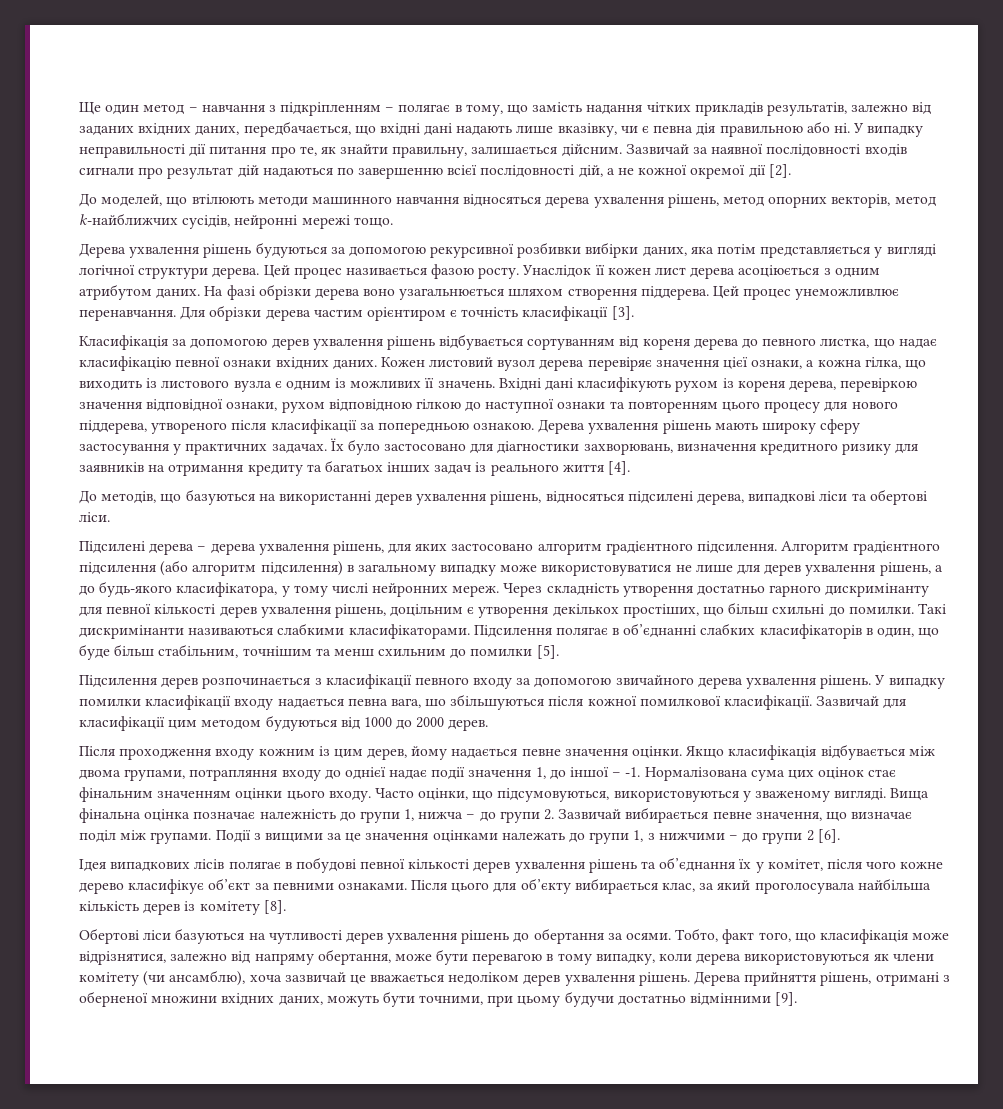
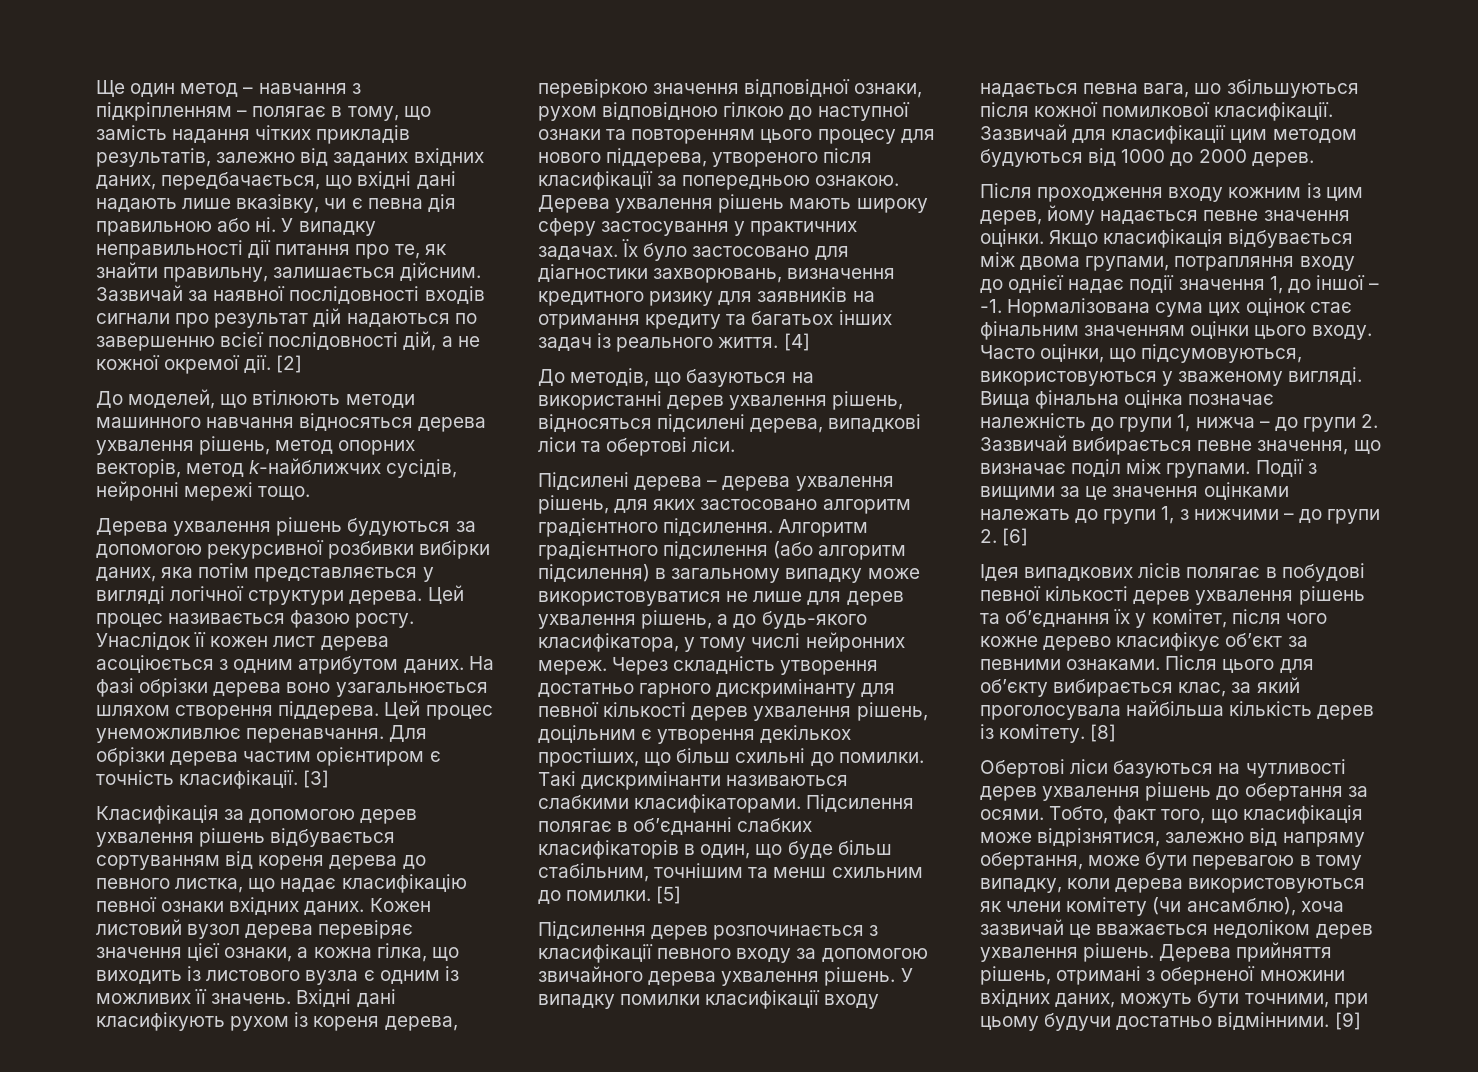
- Зазвичай за наявної послідовності входів сигнали про результат дій надаються по завершенню всієї послідовності дій, а не кожної окремої дії [2].
+ Зазвичай за наявної послідовності входів сигнали про результат дій надаються по завершенню всієї послідовності дій, а не кожної окремої дії. [2]
- Для обрізки дерева частим орієнтиром є точність класифікації [3].
+ Для обрізки дерева частим орієнтиром є точність класифікації. [3]
- Їх було застосовано для діагностики захворювань, визначення кредитного ризику для заявників на отримання кредиту та багатьох інших задач із реального життя [4].
+ Їх було застосовано для діагностики захворювань, визначення кредитного ризику для заявників на отримання кредиту та багатьох інших задач із реального життя. [4]
- Підсилення полягає в об’єднанні слабких класифікаторів в один, що буде більш стабільним, точнішим та менш схильним до помилки [5].
+ Підсилення полягає в об’єднанні слабких класифікаторів в один, що буде більш стабільним, точнішим та менш схильним до помилки. [5]
- Події з вищими за це значення оцінками належать до групи 1, з нижчими – до групи 2 [6].
+ Події з вищими за це значення оцінками належать до групи 1, з нижчими – до групи 2. [6]
- Після цього для об’єкту вибирається клас, за який проголосувала найбільша кількість дерев із комітету [8].
+ Після цього для об’єкту вибирається клас, за який проголосувала найбільша кількість дерев із комітету. [8]
- Дерева прийняття рішень, отримані з оберненої множини вхідних даних, можуть бути точними, при цьому будучи достатньо відмінними [9].
+ Дерева прийняття рішень, отримані з оберненої множини вхідних даних, можуть бути точними, при цьому будучи достатньо відмінними. [9]

